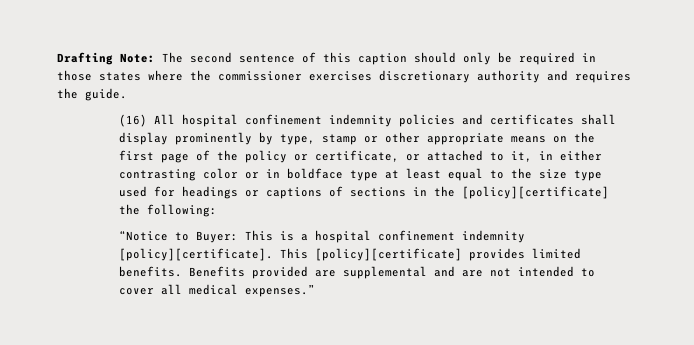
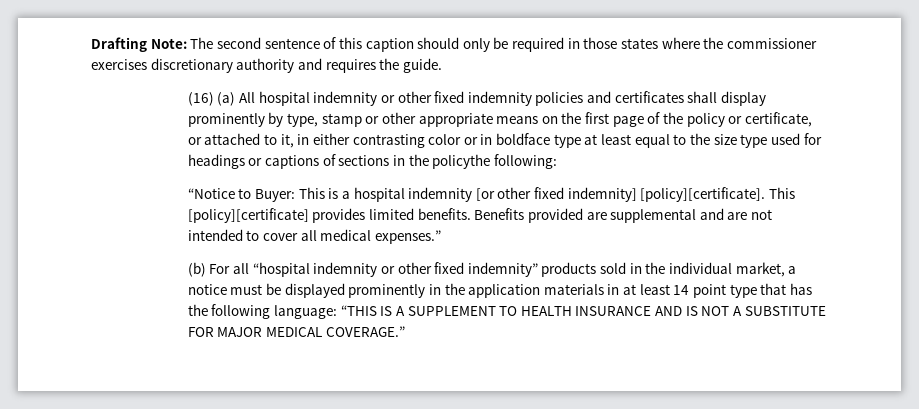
- (16) All hospital confinement indemnity policies and certificates shall display prominently by type, stamp or other appropriate means on the first page of the policy or certificate, or attached to it, in either contrasting color or in boldface type at least equal to the size type used for headings or captions of sections in the [policy][certificate] the following:
+ (16) (a) All hospital indemnity or other fixed indemnity policies and certificates shall display prominently by type, stamp or other appropriate means on the first page of the policy or certificate, or attached to it, in either contrasting color or in boldface type at least equal to the size type used for headings or captions of sections in the policythe following:
- “Notice to Buyer: This is a hospital confinement indemnity [policy][certificate].
+ “Notice to Buyer: This is a hospital indemnity [or other fixed indemnity] [policy][certificate].
+ (b) For all “hospital indemnity or other fixed indemnity” products sold in the individual market, a notice must be displayed prominently in the application materials in at least 14 point type that has the following language: “THIS IS A SUPPLEMENT TO HEALTH INSURANCE AND IS NOT A SUBSTITUTE FOR MAJOR MEDICAL COVERAGE.”

